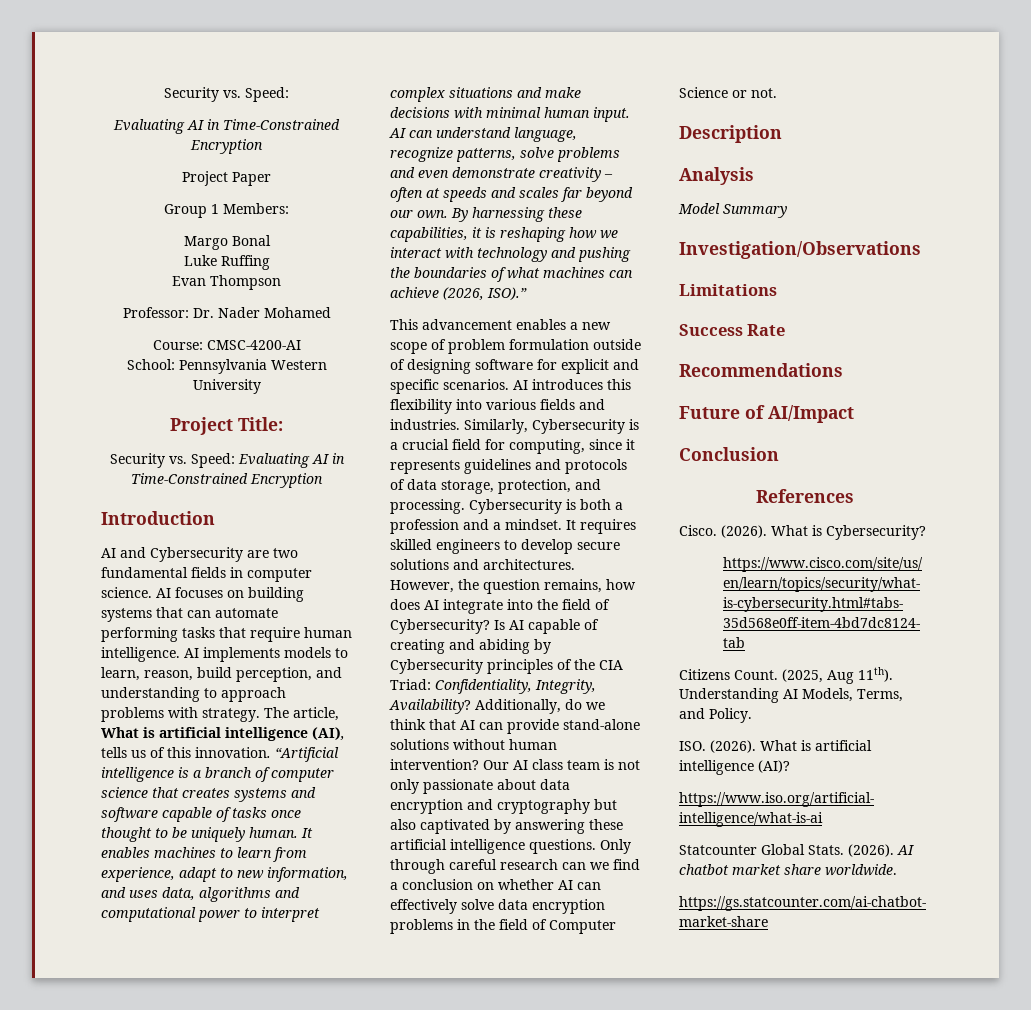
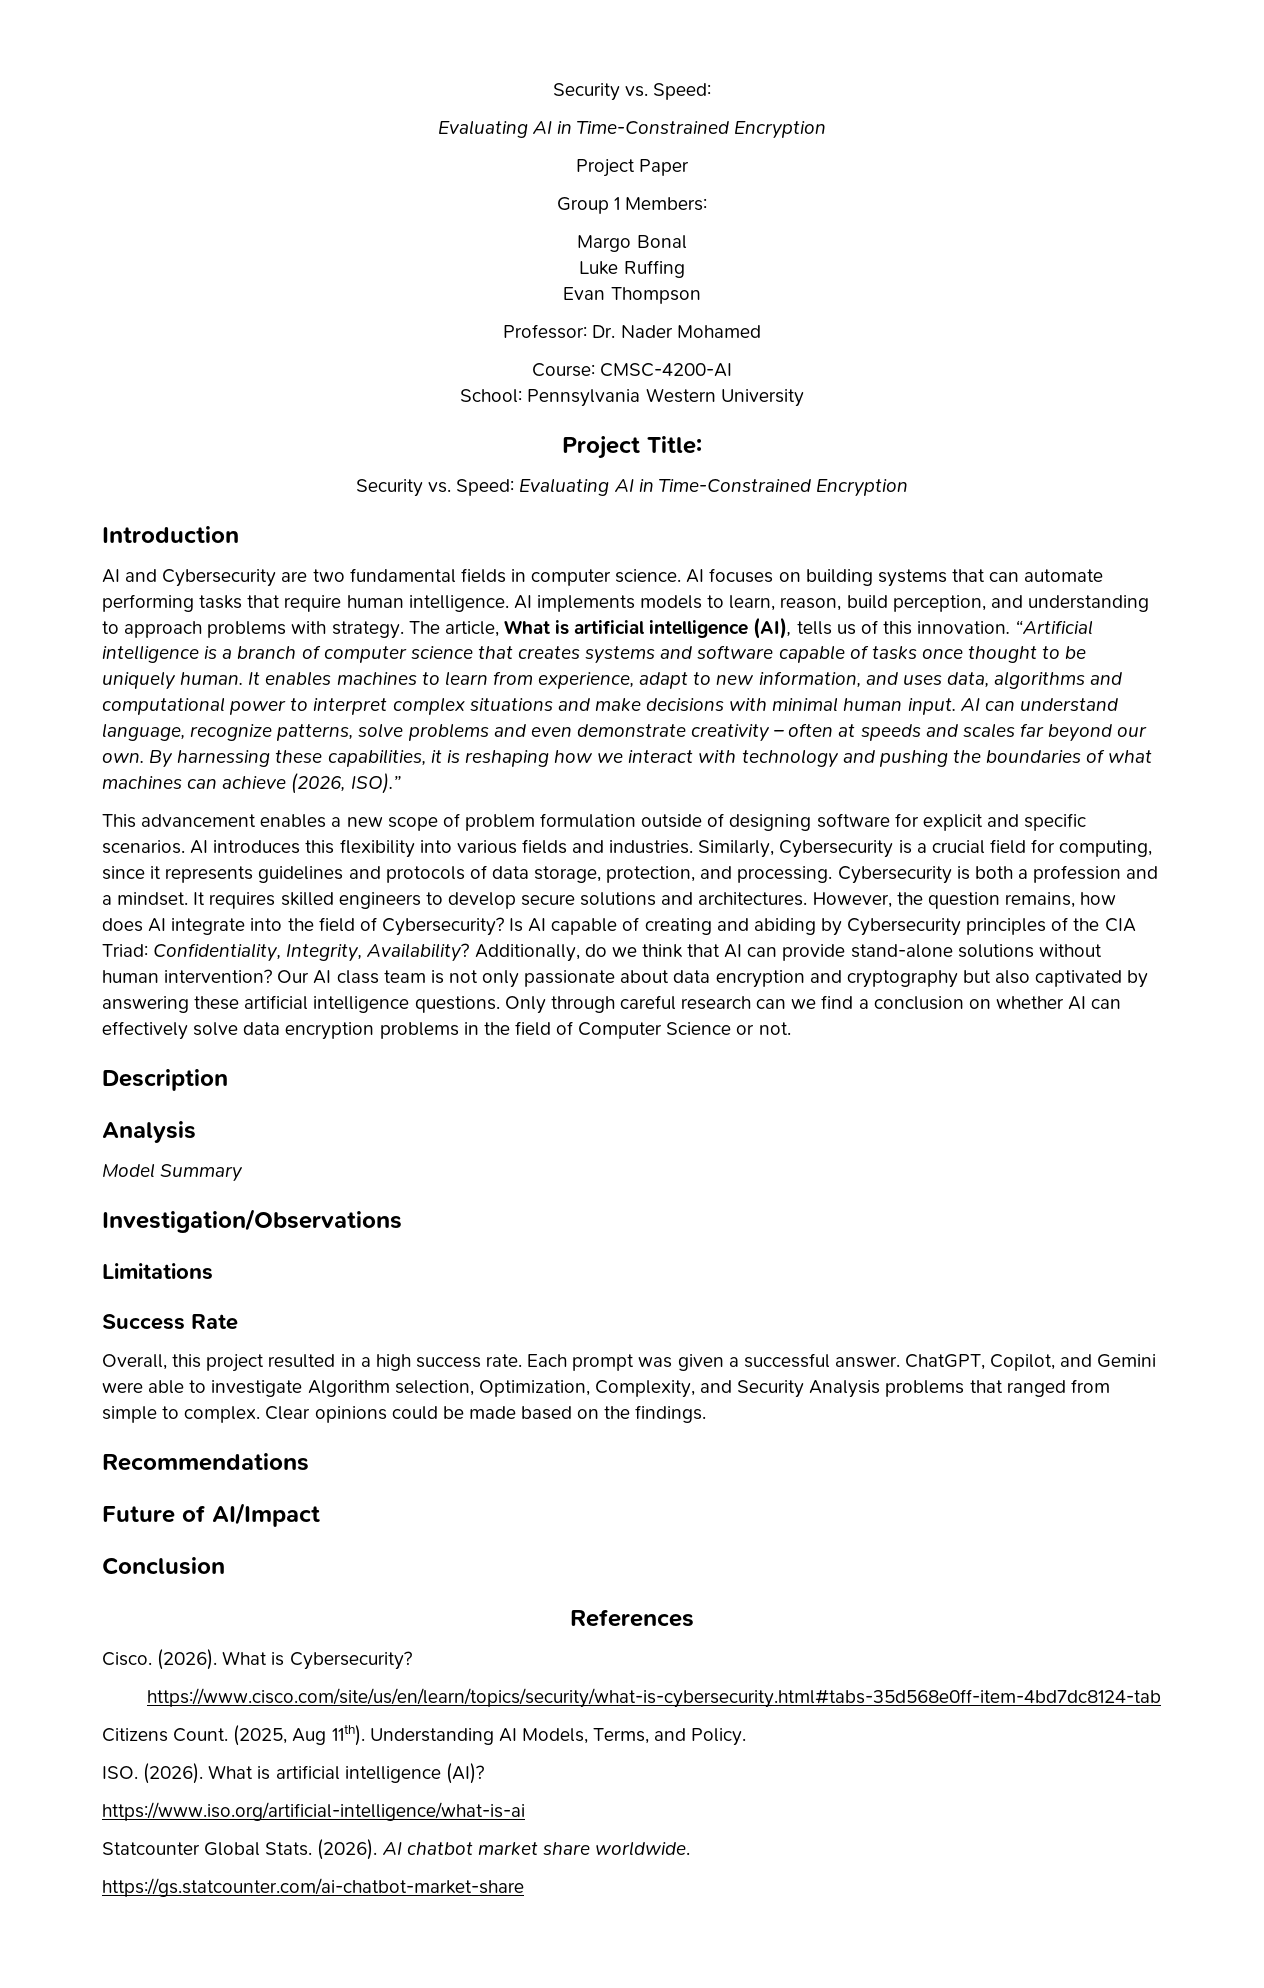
+ Overall, this project resulted in a high success rate. Each prompt was given a successful answer. ChatGPT, Copilot, and Gemini were able to investigate Algorithm selection, Optimization, Complexity, and Security Analysis problems that ranged from simple to complex. Clear opinions could be made based on the findings.

